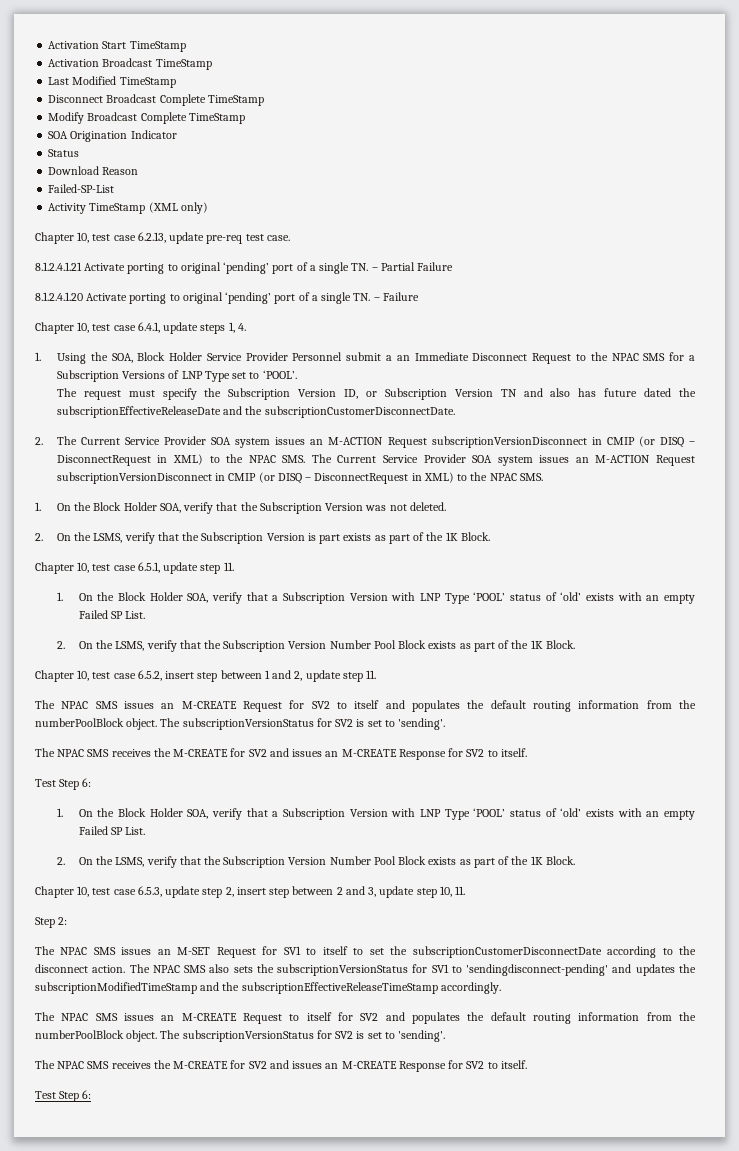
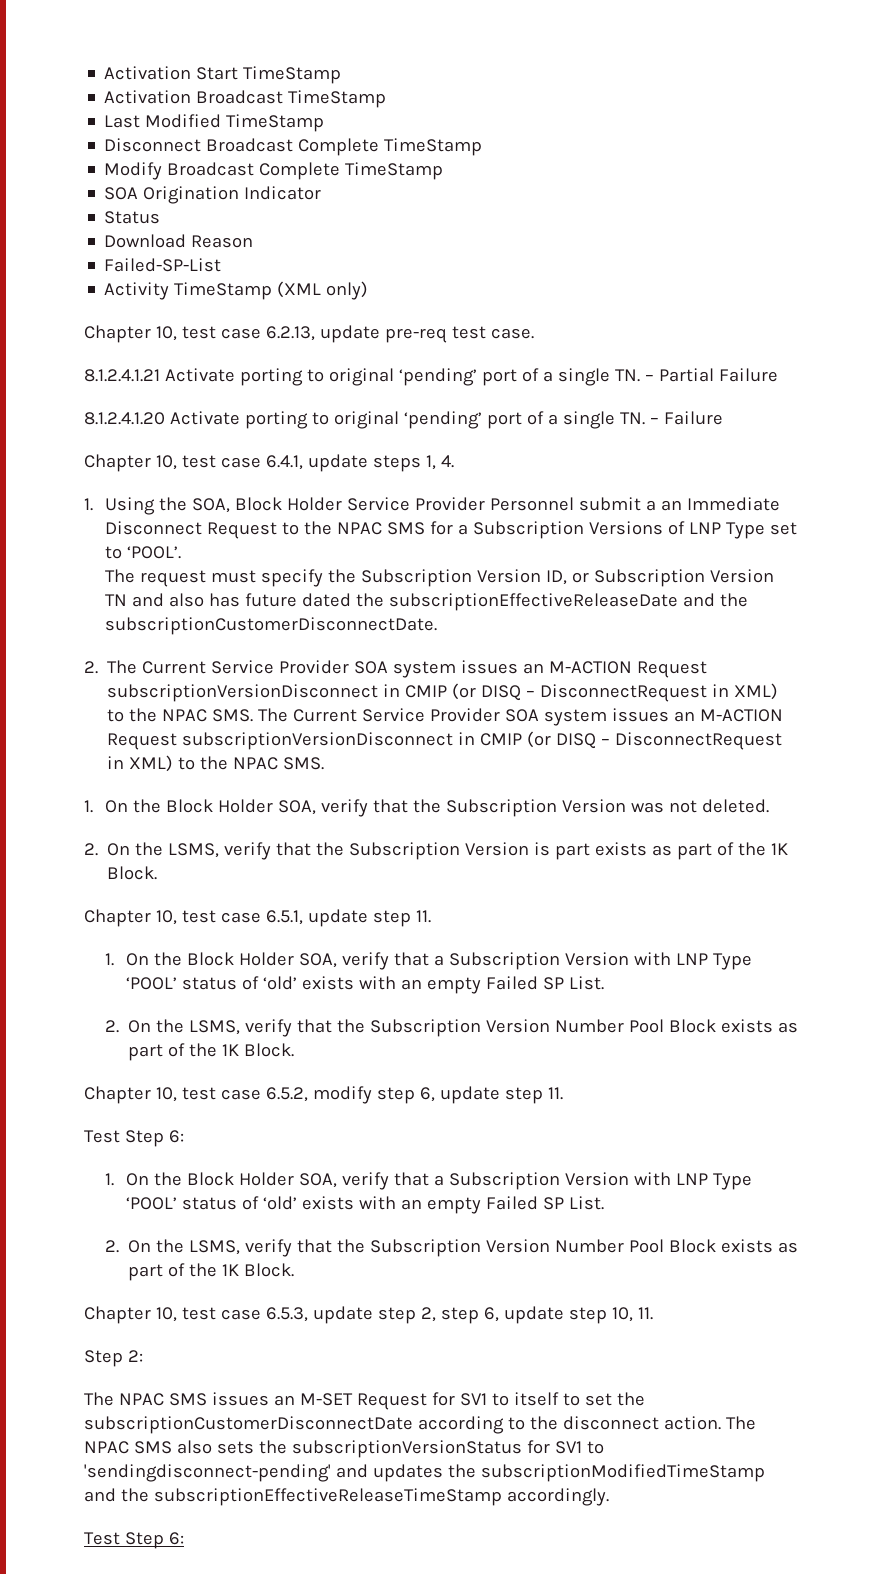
- Chapter 10, test case 6.5.2, insert step between 1 and 2, update step 11.
- The NPAC SMS issues an M-CREATE Request for SV2 to itself and populates the default routing information from the numberPoolBlock object. The subscriptionVersionStatus for SV2 is set to 'sending'.
- The NPAC SMS receives the M-CREATE for SV2 and issues an M-CREATE Response for SV2 to itself.
+ Chapter 10, test case 6.5.2, modify step 6, update step 11.
- Chapter 10, test case 6.5.3, update step 2, insert step between 2 and 3, update step 10, 11.
+ Chapter 10, test case 6.5.3, update step 2, step 6, update step 10, 11.
- The NPAC SMS issues an M-CREATE Request to itself for SV2 and populates the default routing information from the numberPoolBlock object. The subscriptionVersionStatus for SV2 is set to 'sending'.
- The NPAC SMS receives the M-CREATE for SV2 and issues an M-CREATE Response for SV2 to itself.

